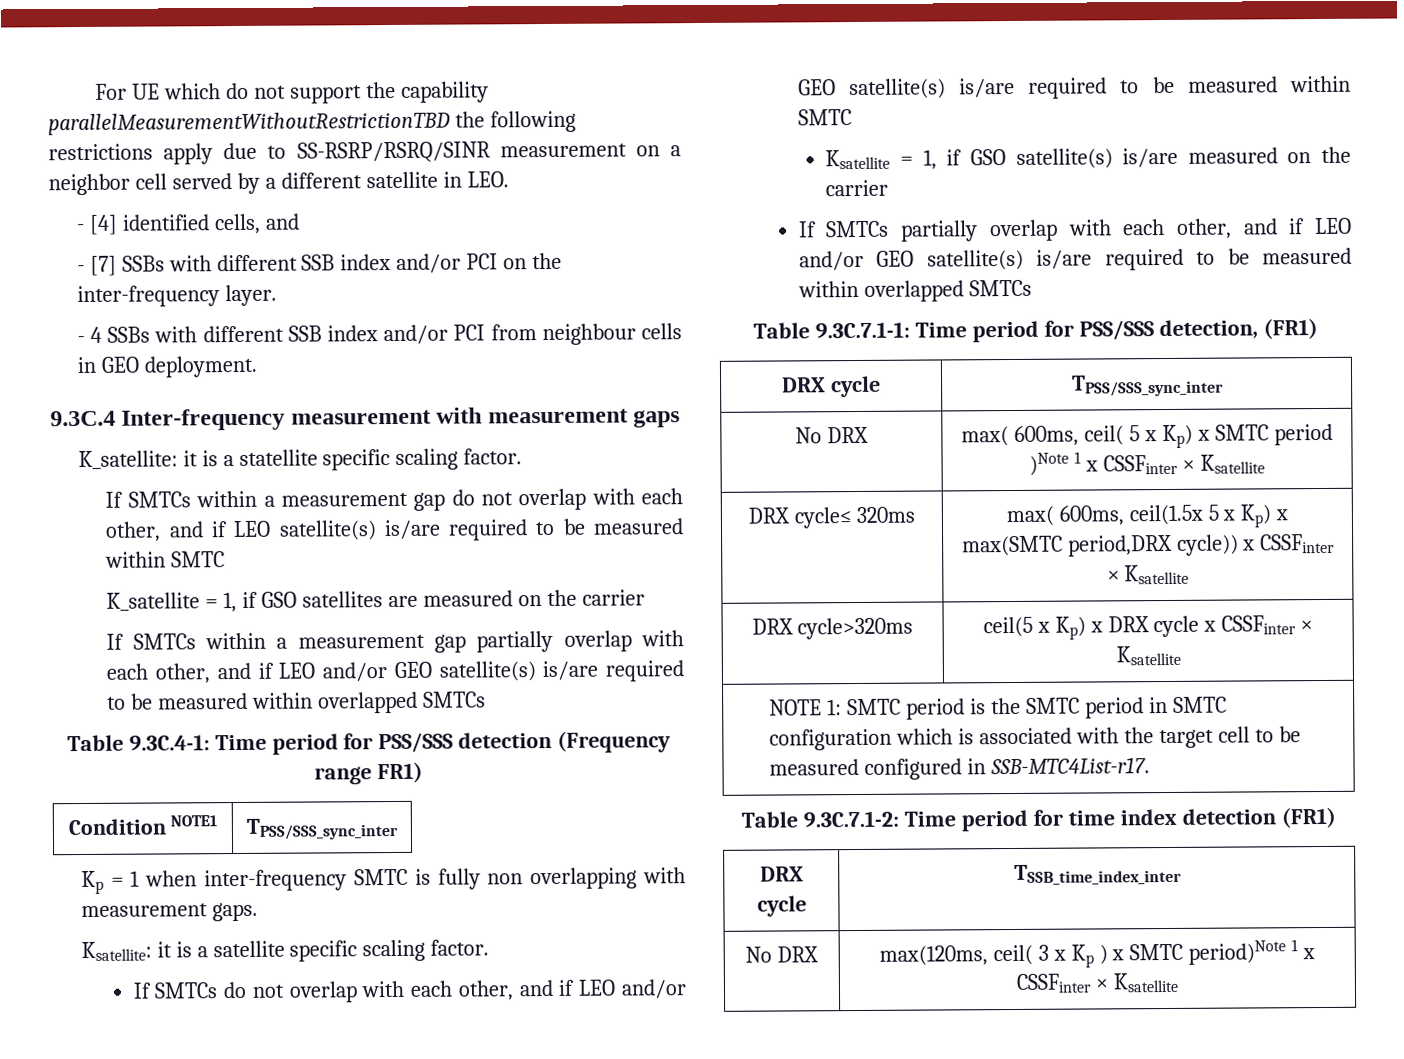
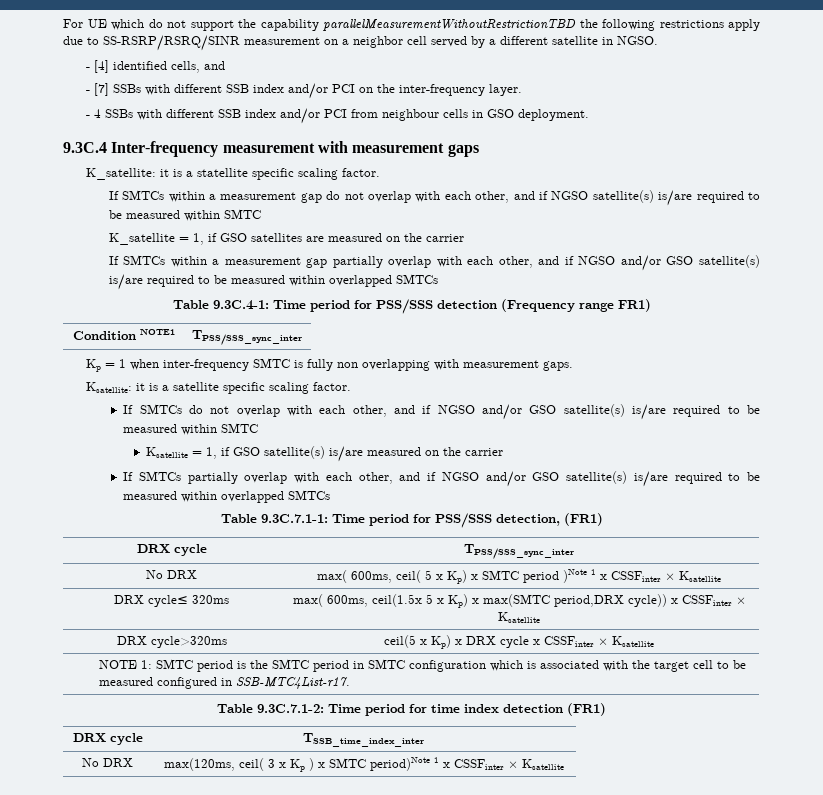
- For UE which do not support the capability parallelMeasurementWithoutRestrictionTBD the following restrictions apply due to SS-RSRP/RSRQ/SINR measurement on a neighbor cell served by a different satellite in LEO.
+ For UE which do not support the capability parallelMeasurementWithoutRestrictionTBD the following restrictions apply due to SS-RSRP/RSRQ/SINR measurement on a neighbor cell served by a different satellite in NGSO.
- - 4 SSBs with different SSB index and/or PCI from neighbour cells in GEO deployment.
+ - 4 SSBs with different SSB index and/or PCI from neighbour cells in GSO deployment.
- If SMTCs within a measurement gap do not overlap with each other, and if LEO satellite(s) is/are required to be measured within SMTC
+ If SMTCs within a measurement gap do not overlap with each other, and if NGSO satellite(s) is/are required to be measured within SMTC
- If SMTCs within a measurement gap partially overlap with each other, and if LEO and/or GEO satellite(s) is/are required to be measured within overlapped SMTCs
+ If SMTCs within a measurement gap partially overlap with each other, and if NGSO and/or GSO satellite(s) is/are required to be measured within overlapped SMTCs
- If SMTCs do not overlap with each other, and if LEO and/or GEO satellite(s) is/are required to be measured within SMTC
+ If SMTCs do not overlap with each other, and if NGSO and/or GSO satellite(s) is/are required to be measured within SMTC
- If SMTCs partially overlap with each other, and if LEO and/or GEO satellite(s) is/are required to be measured within overlapped SMTCs
+ If SMTCs partially overlap with each other, and if NGSO and/or GSO satellite(s) is/are required to be measured within overlapped SMTCs

